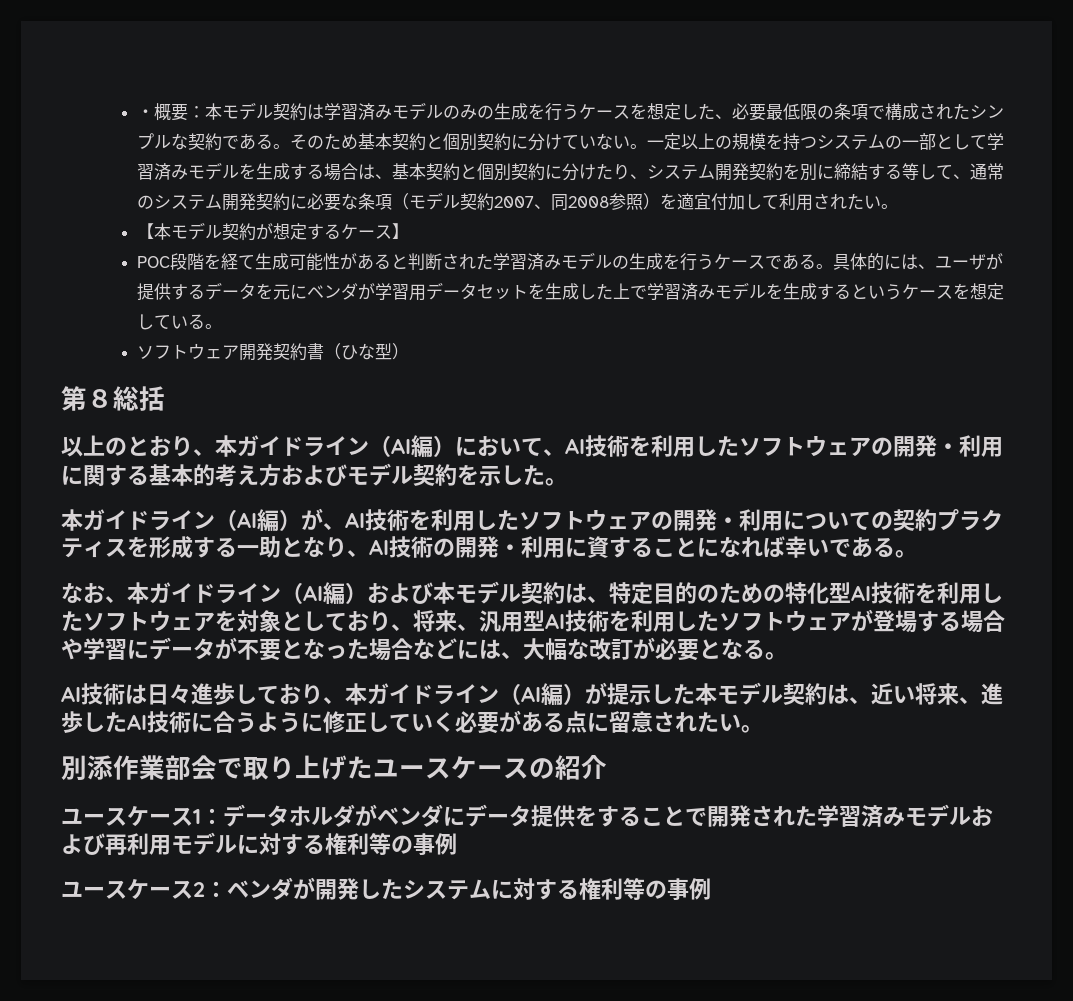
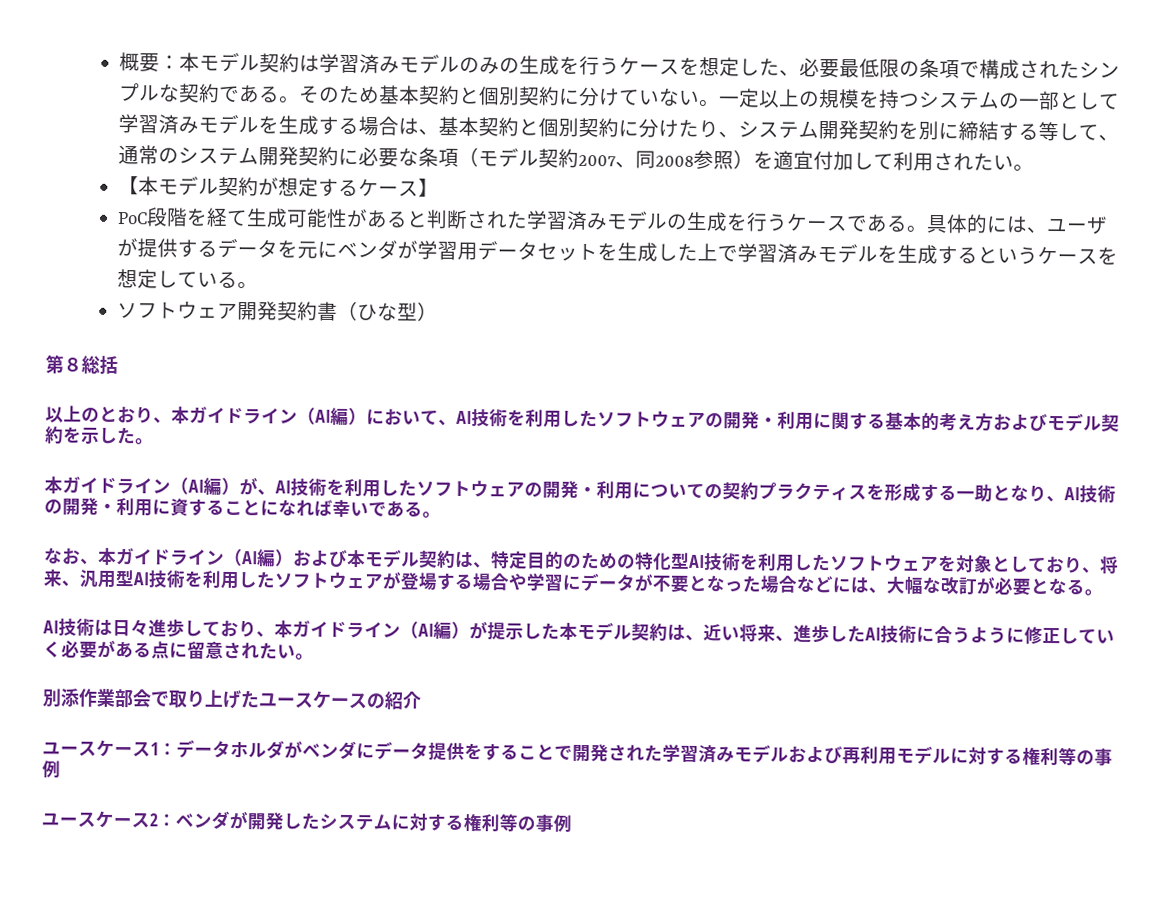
- ・概要：本モデル契約は学習済みモデルのみの生成を行うケースを想定した、必要最低限の条項で構成されたシンプルな契約である。
+ 概要：本モデル契約は学習済みモデルのみの生成を行うケースを想定した、必要最低限の条項で構成されたシンプルな契約である。
- POC段階を経て生成可能性があると判断された学習済みモデルの生成を行うケースである。
+ PoC段階を経て生成可能性があると判断された学習済みモデルの生成を行うケースである。

